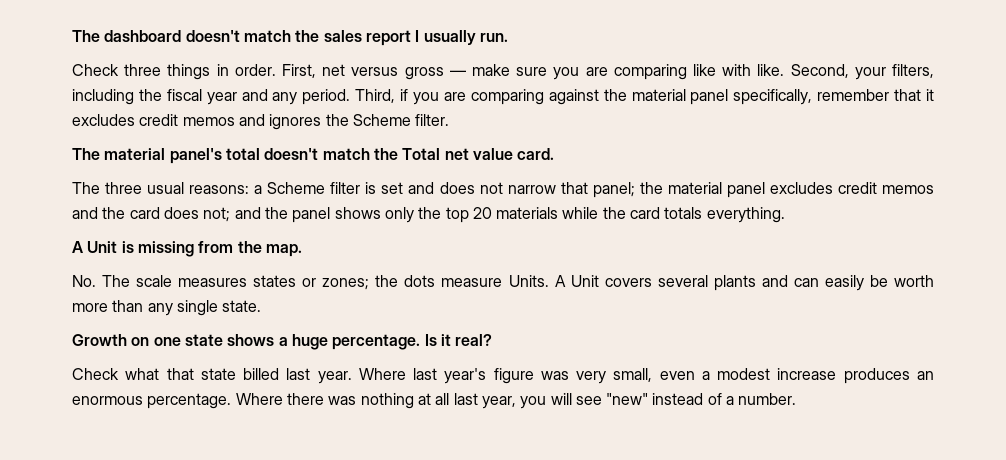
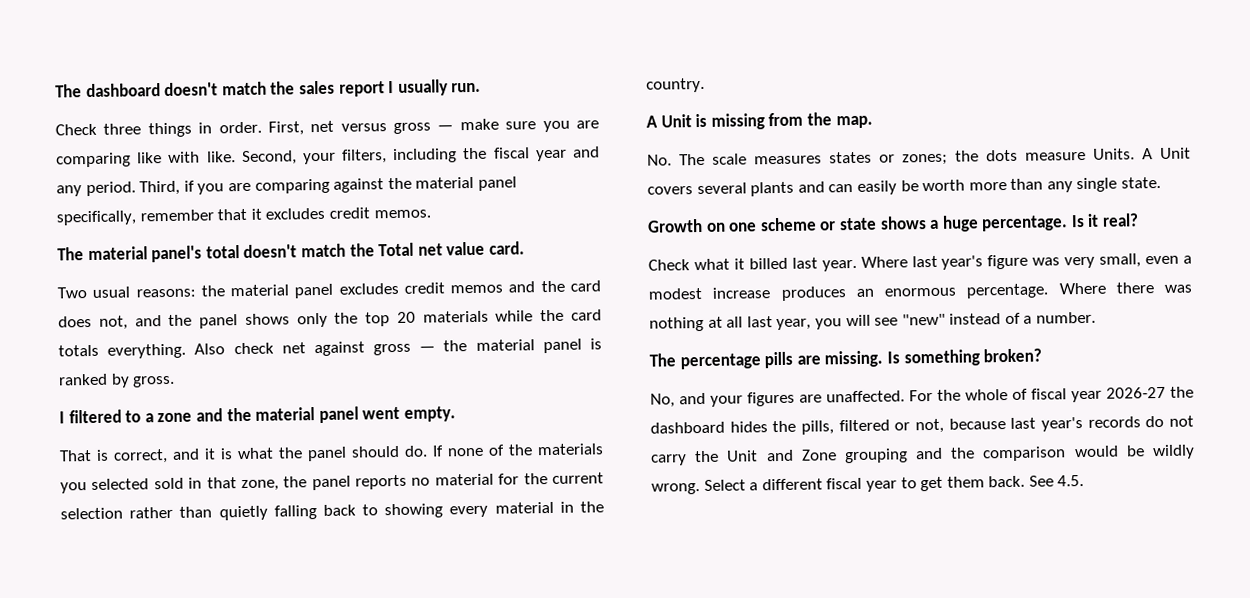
- Third, if you are comparing against the material panel specifically, remember that it excludes credit memos and ignores the Scheme filter.
+ Third, if you are comparing against the material panel specifically, remember that it excludes credit memos.
- The three usual reasons: a Scheme filter is set and does not narrow that panel; the material panel excludes credit memos and the card does not; and the panel shows only the top 20 materials while the card totals everything.
+ Two usual reasons: the material panel excludes credit memos and the card does not, and the panel shows only the top 20 materials while the card totals everything. Also check net against gross — the material panel is ranked by gross.
+ I filtered to a zone and the material panel went empty.
+ That is correct, and it is what the panel should do. If none of the materials you selected sold in that zone, the panel reports no material for the current selection rather than quietly falling back to showing every material in the country.
- Growth on one state shows a huge percentage.
+ Growth on one scheme or state shows a huge percentage.
- Check what that state billed last year.
+ Check what it billed last year.
+ The percentage pills are missing. Is something broken?
+ No, and your figures are unaffected. For the whole of fiscal year 2026-27 the dashboard hides the pills, filtered or not, because last year's records do not carry the Unit and Zone grouping and the comparison would be wildly wrong. Select a different fiscal year to get them back. See 4.5.

